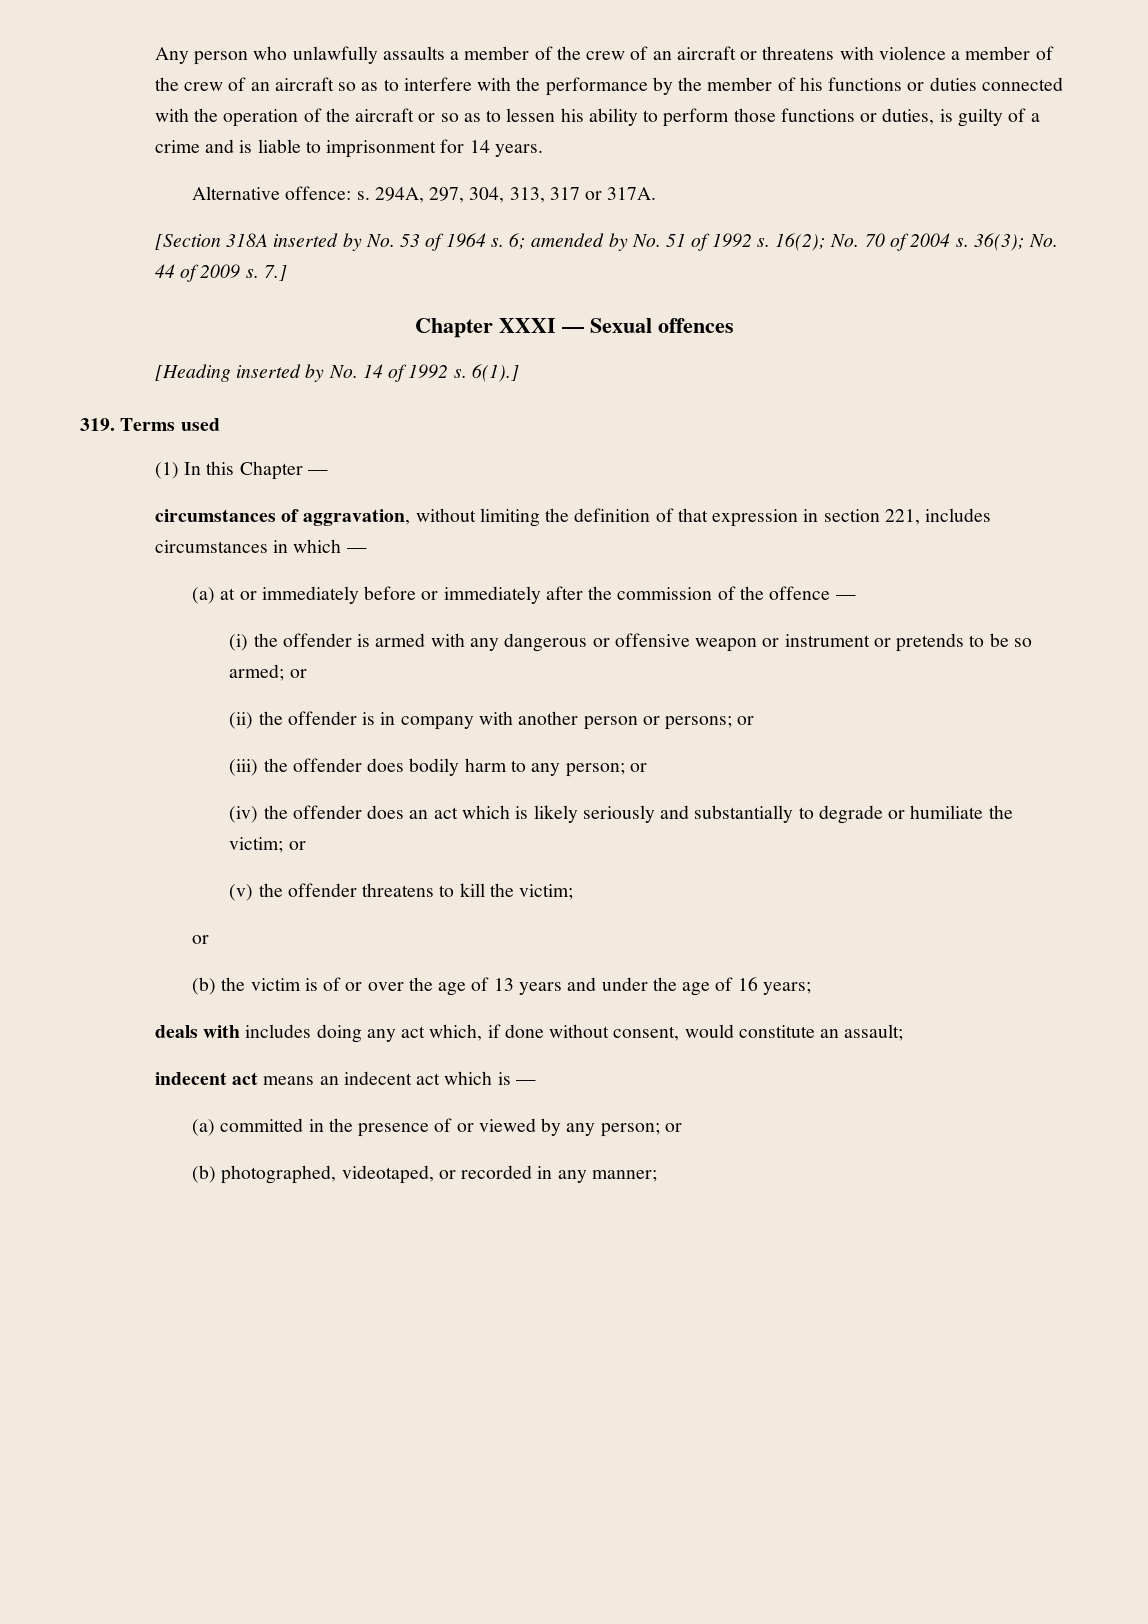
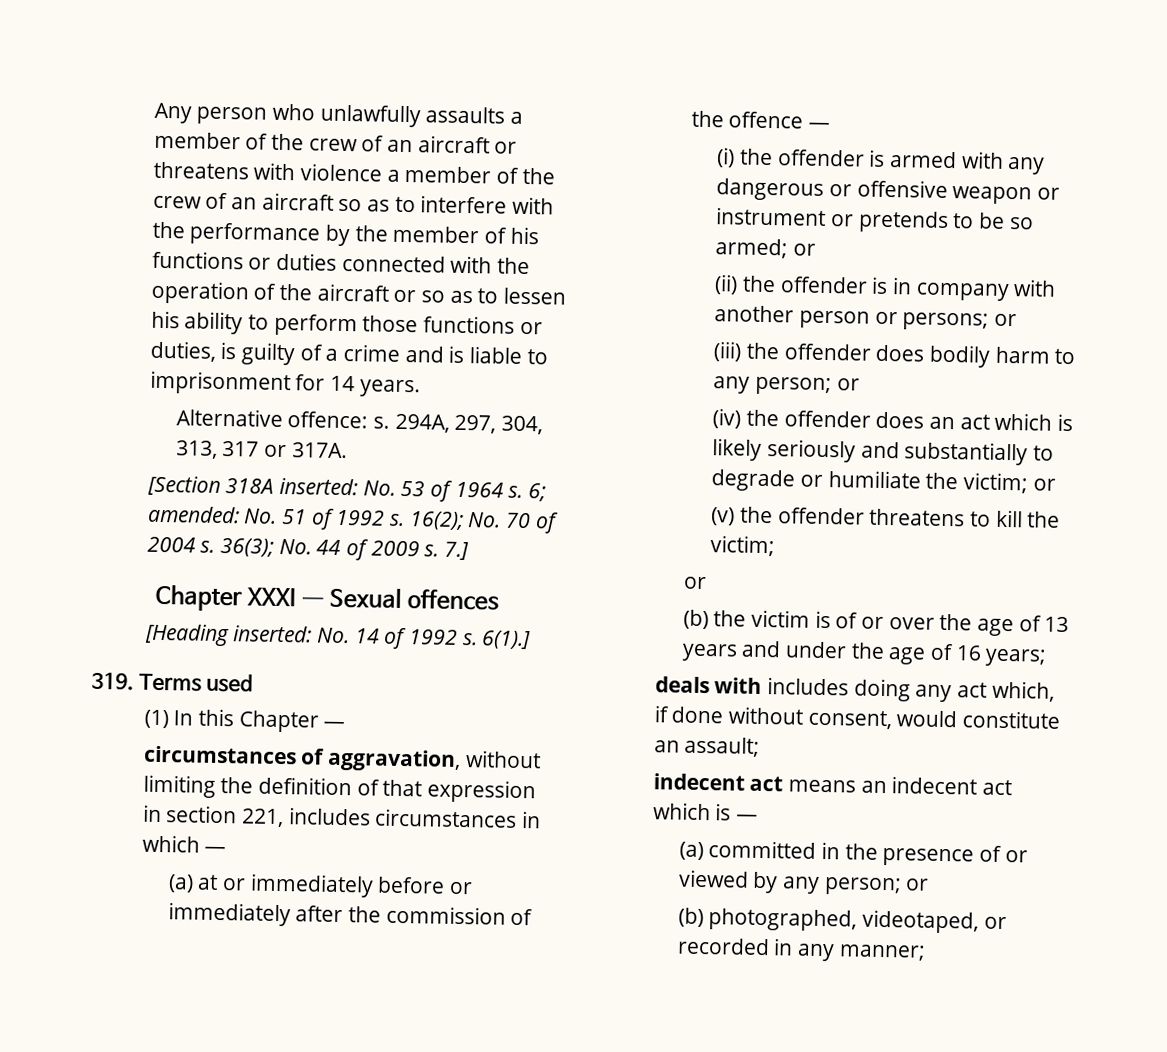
- [Section 318A inserted by No. 53 of 1964 s.
+ [Section 318A inserted: No. 53 of 1964 s.
- 6; amended by No. 51 of 1992 s.
+ 6; amended: No. 51 of 1992 s.
- [Heading inserted by No. 14 of 1992 s.
+ [Heading inserted: No. 14 of 1992 s.

